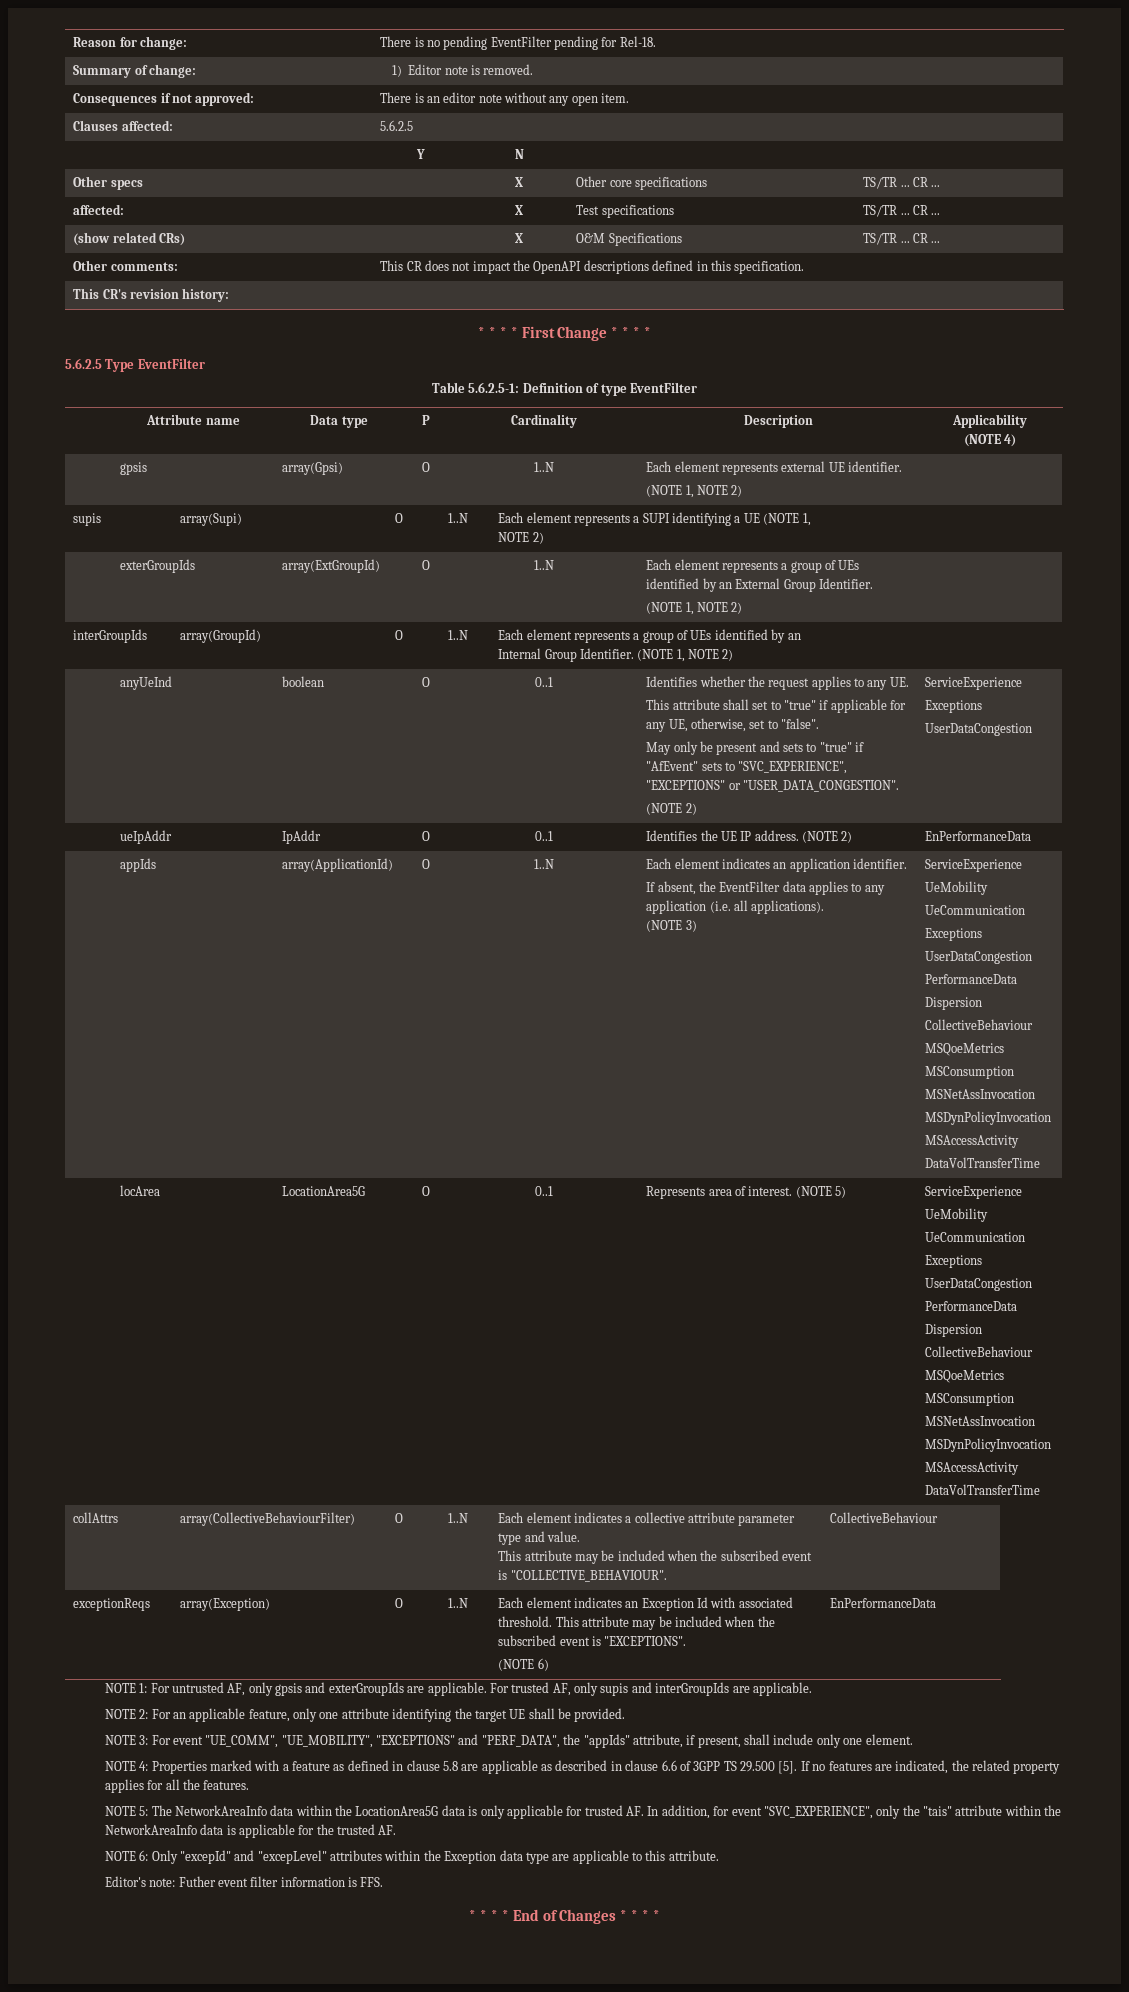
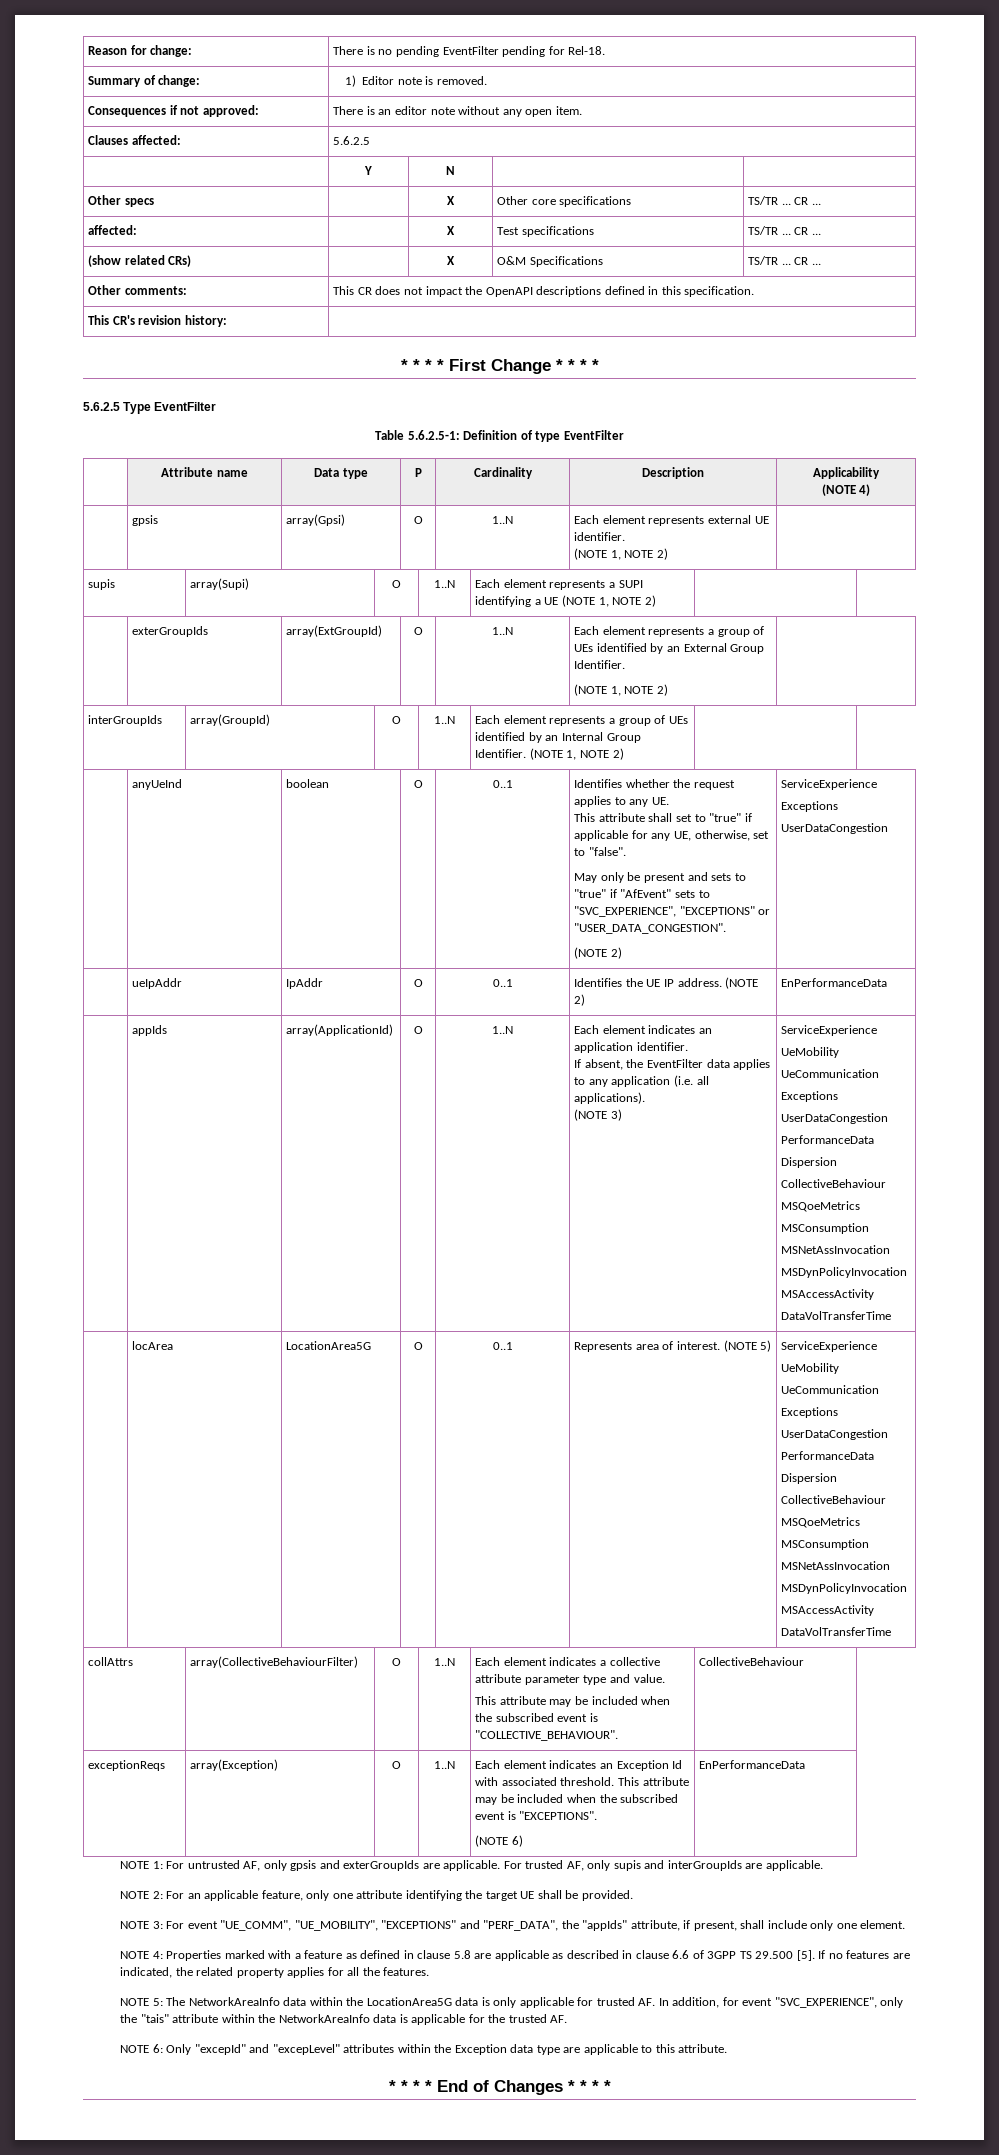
- Editor's note: Futher event filter information is FFS.

